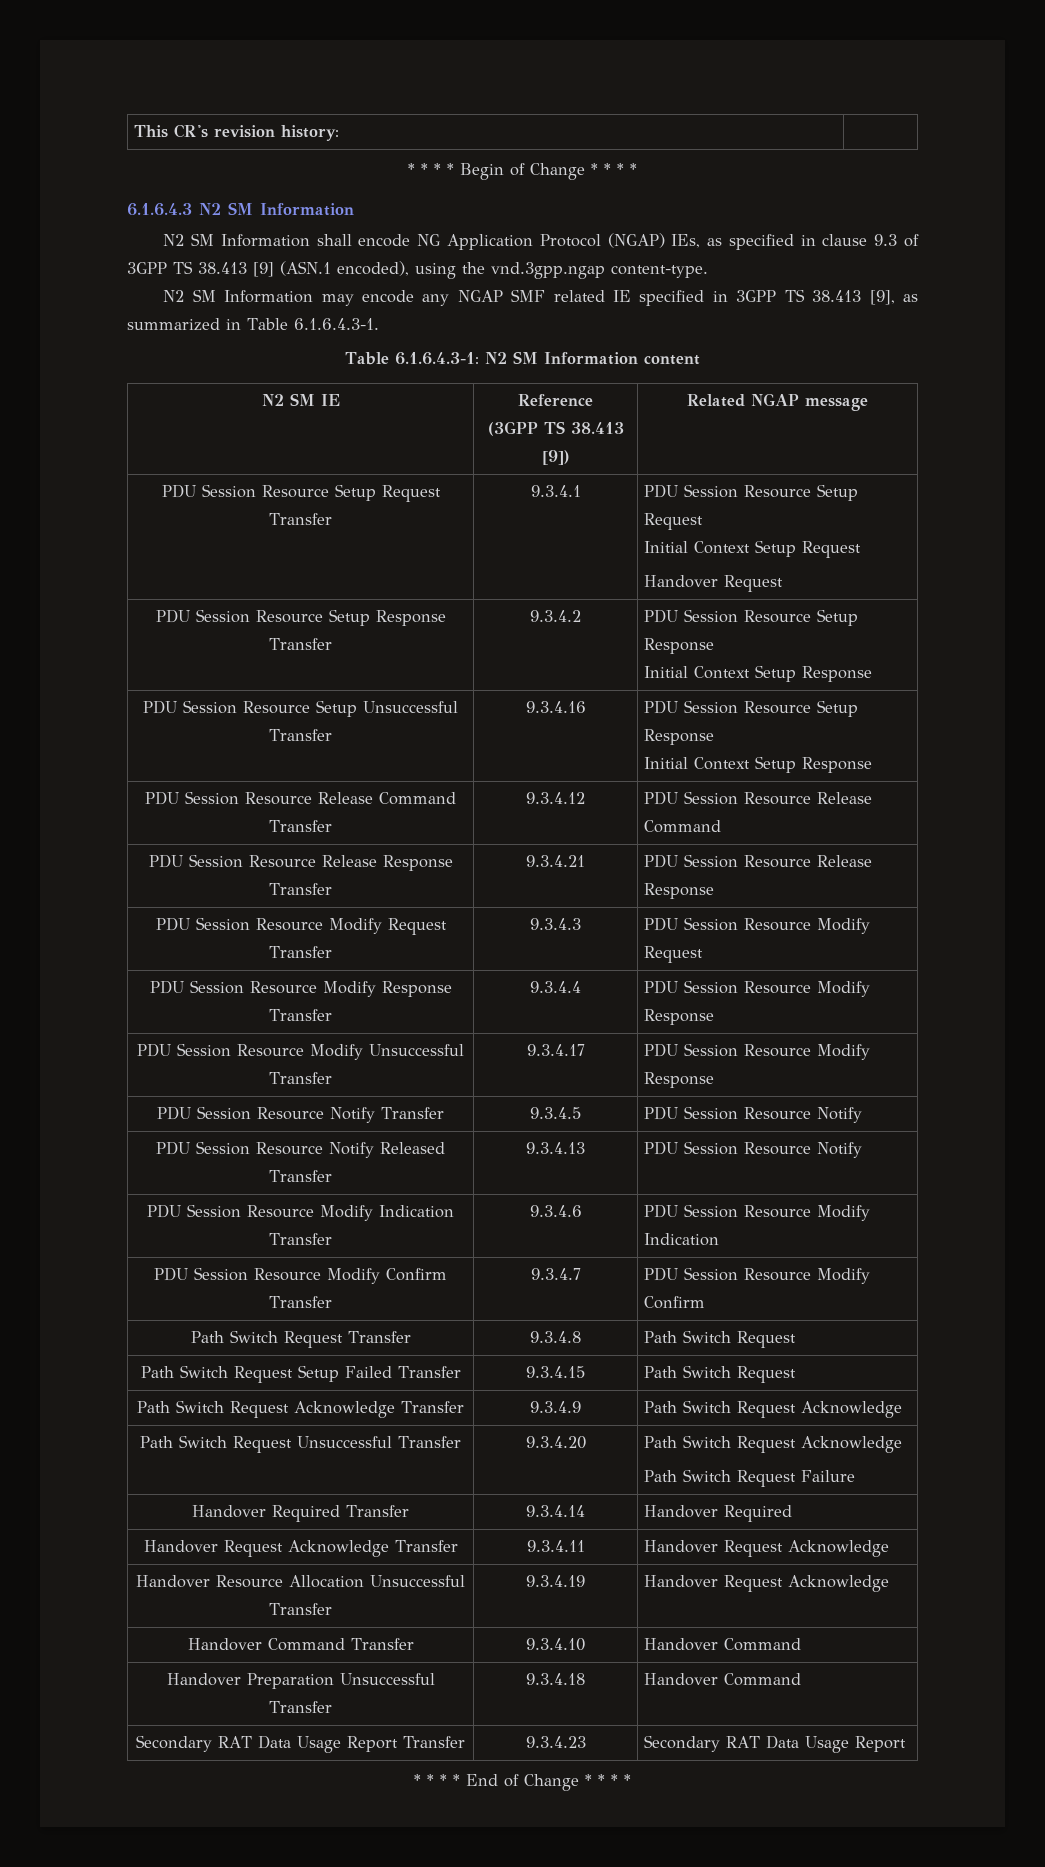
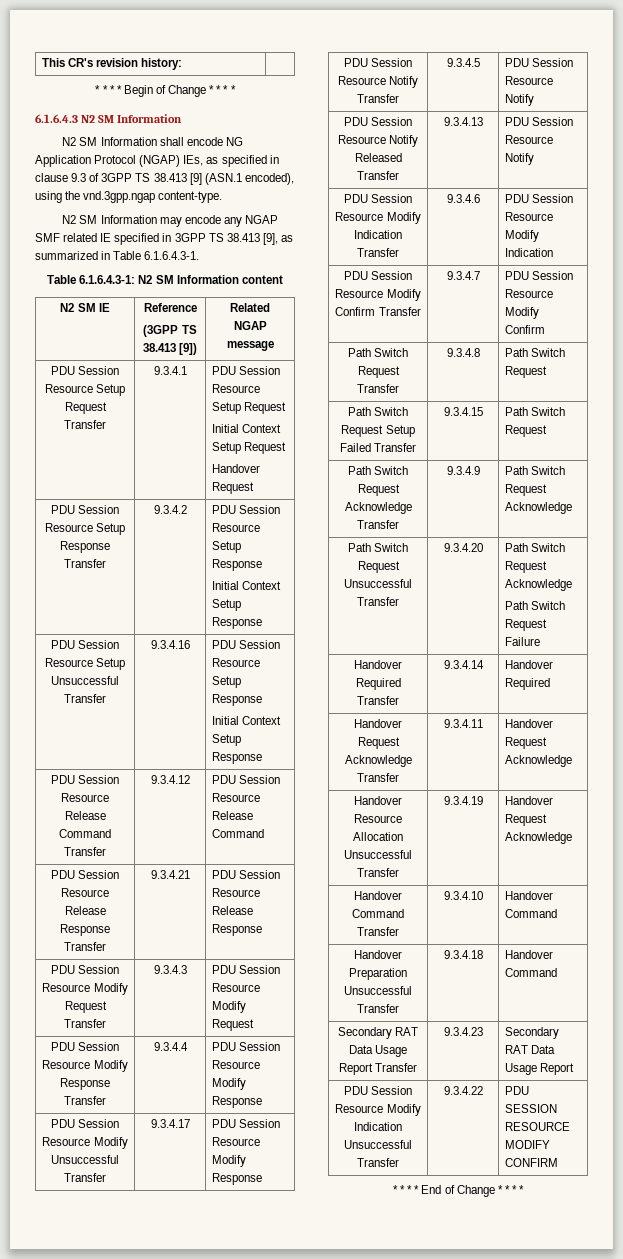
+ PDU Session Resource Modify Indication Unsuccessful Transfer | 9.3.4.22 | PDU SESSION RESOURCE MODIFY CONFIRM

